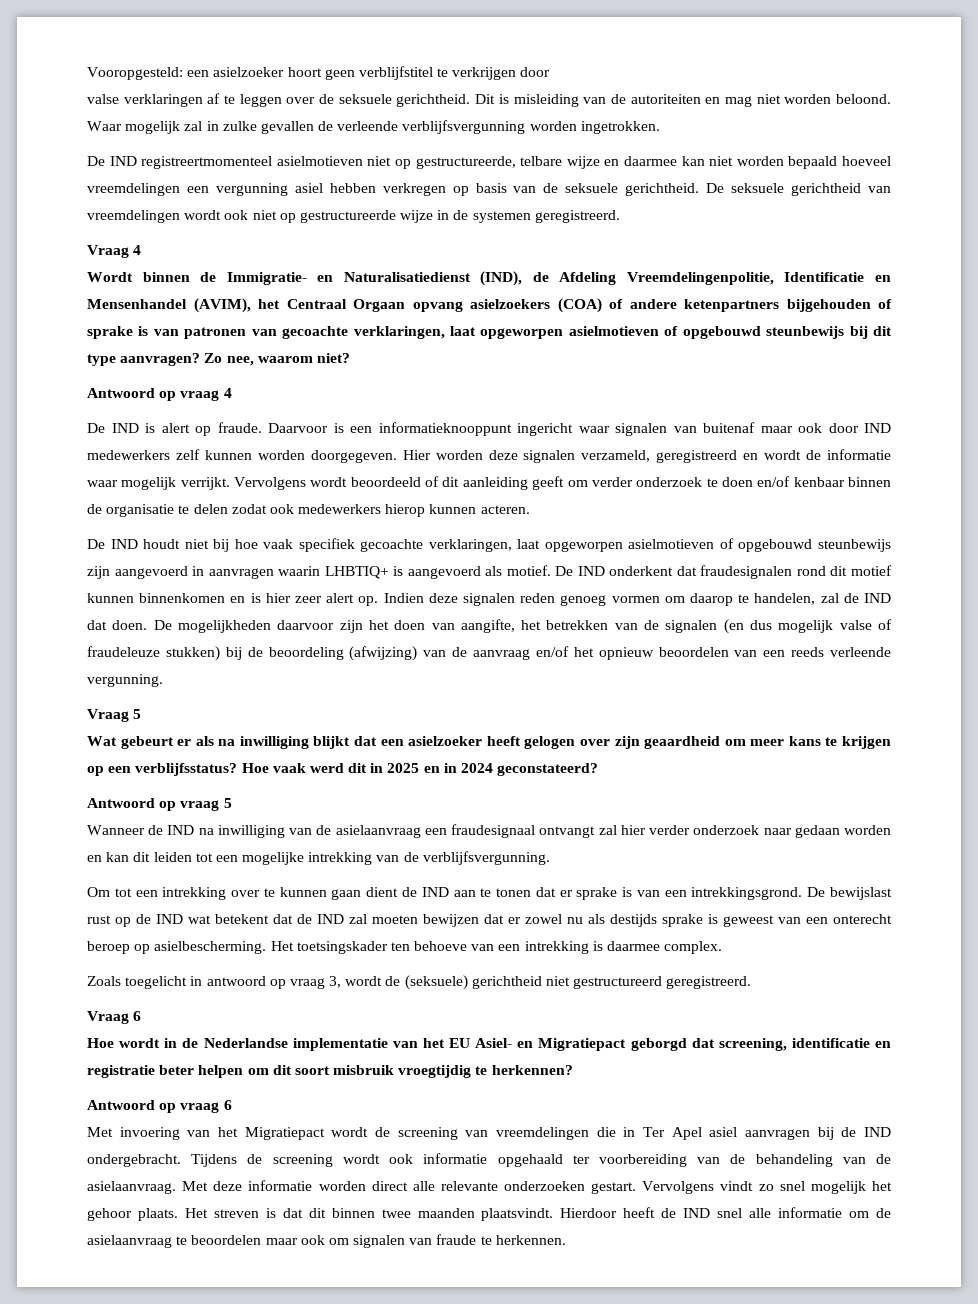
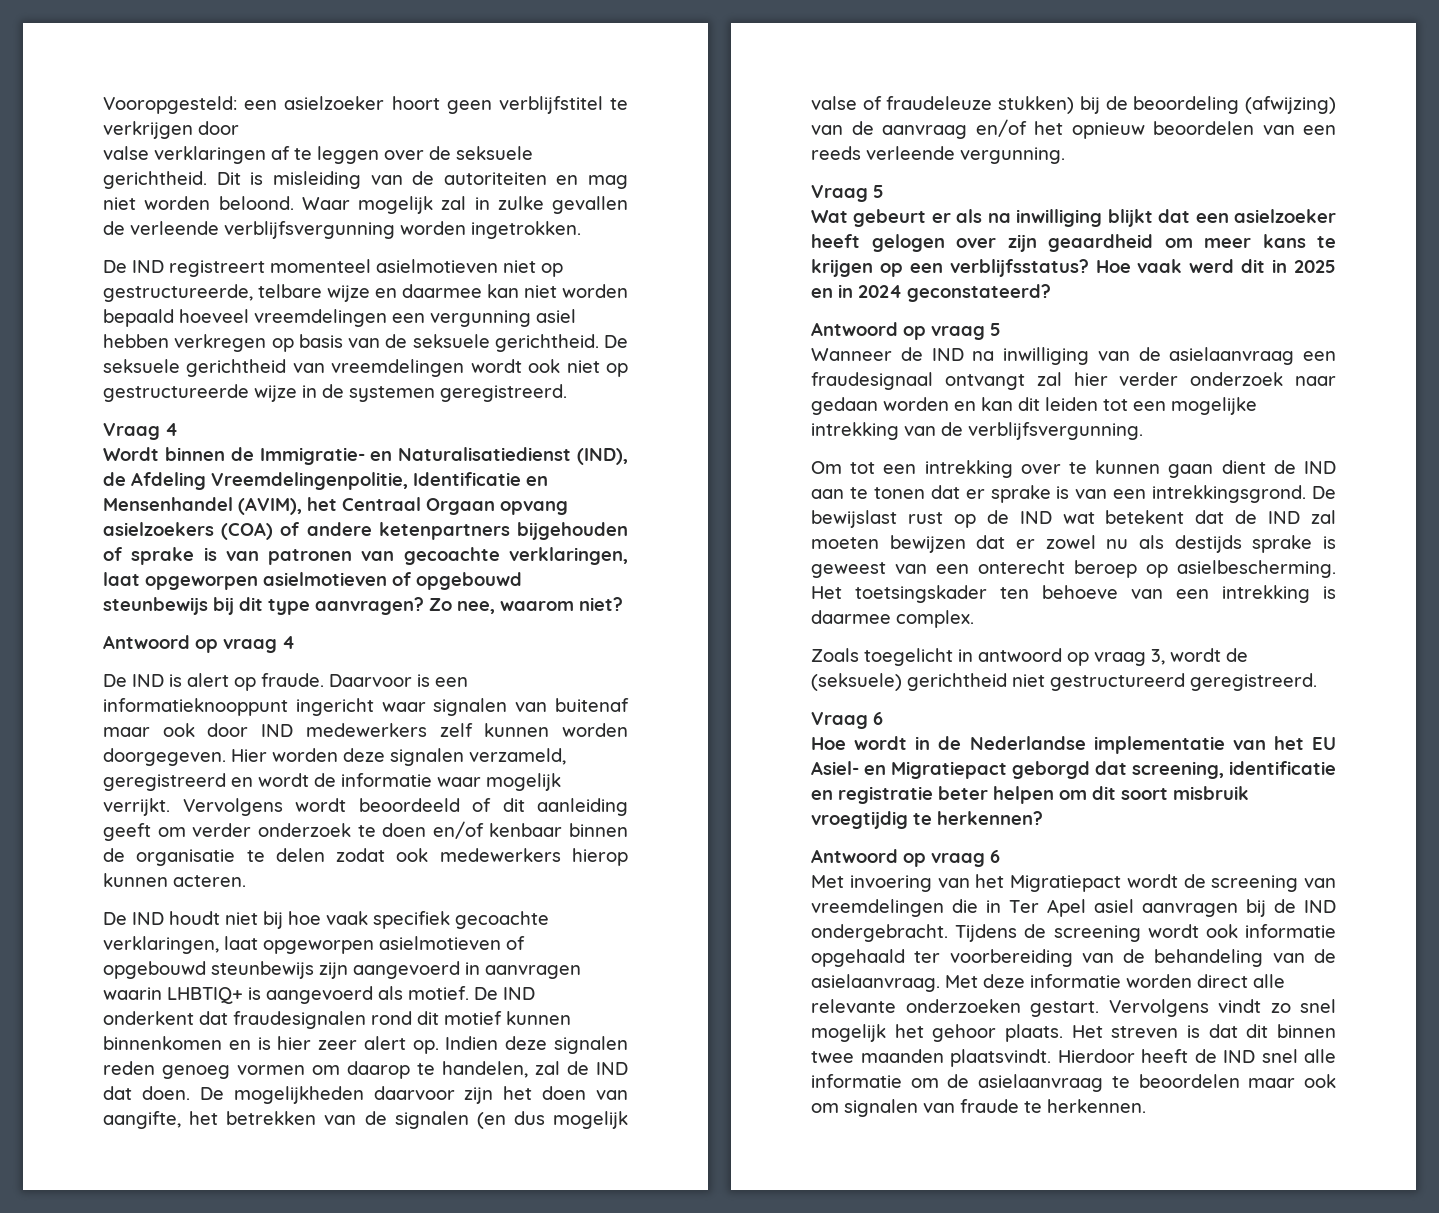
- De IND registreertmomenteel asielmotieven niet op gestructureerde, telbare wijze en daarmee kan niet worden bepaald hoeveel vreemdelingen een vergunning asiel hebben verkregen op basis van de seksuele gerichtheid.
+ De IND registreert momenteel asielmotieven niet op gestructureerde, telbare wijze en daarmee kan niet worden bepaald hoeveel vreemdelingen een vergunning asiel hebben verkregen op basis van de seksuele gerichtheid.

